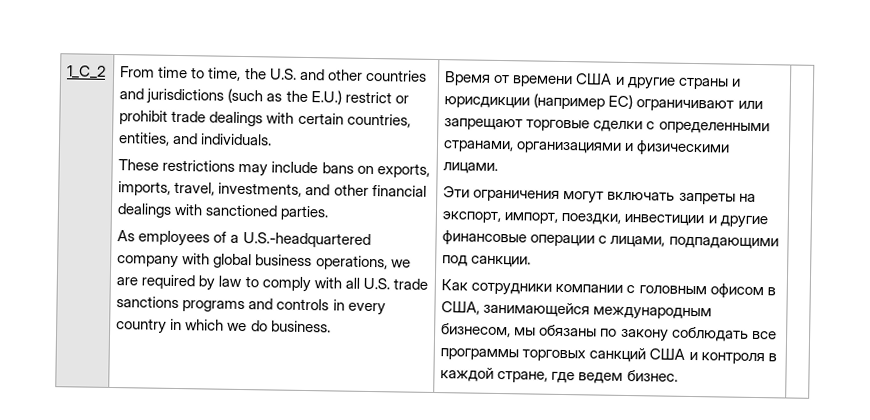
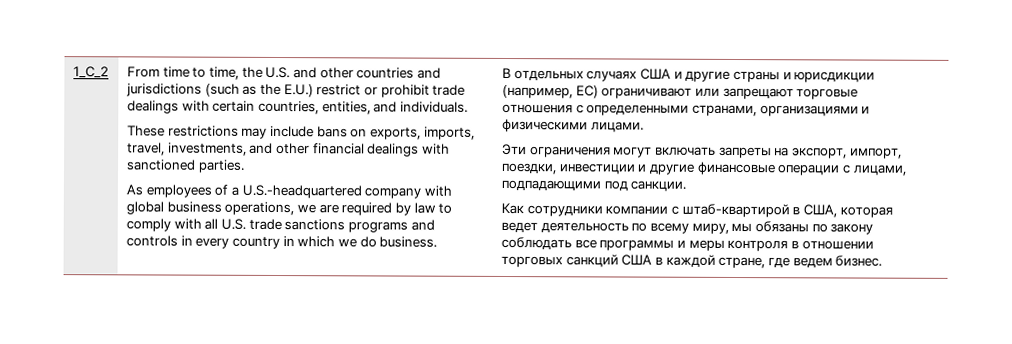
- Время от времени США и другие страны и юрисдикции (например ЕС) ограничивают или запрещают торговые сделки с определенными странами, организациями и физическими лицами.
+ В отдельных случаях США и другие страны и юрисдикции (например, ЕС) ограничивают или запрещают торговые отношения с определенными странами, организациями и физическими лицами.
- Как сотрудники компании с головным офисом в США, занимающейся международным бизнесом, мы обязаны по закону соблюдать все программы торговых санкций США и контроля в каждой стране, где ведем бизнес.
+ Как сотрудники компании с штаб-квартирой в США, которая ведет деятельность по всему миру, мы обязаны по закону соблюдать все программы и меры контроля в отношении торговых санкций США в каждой стране, где ведем бизнес.

